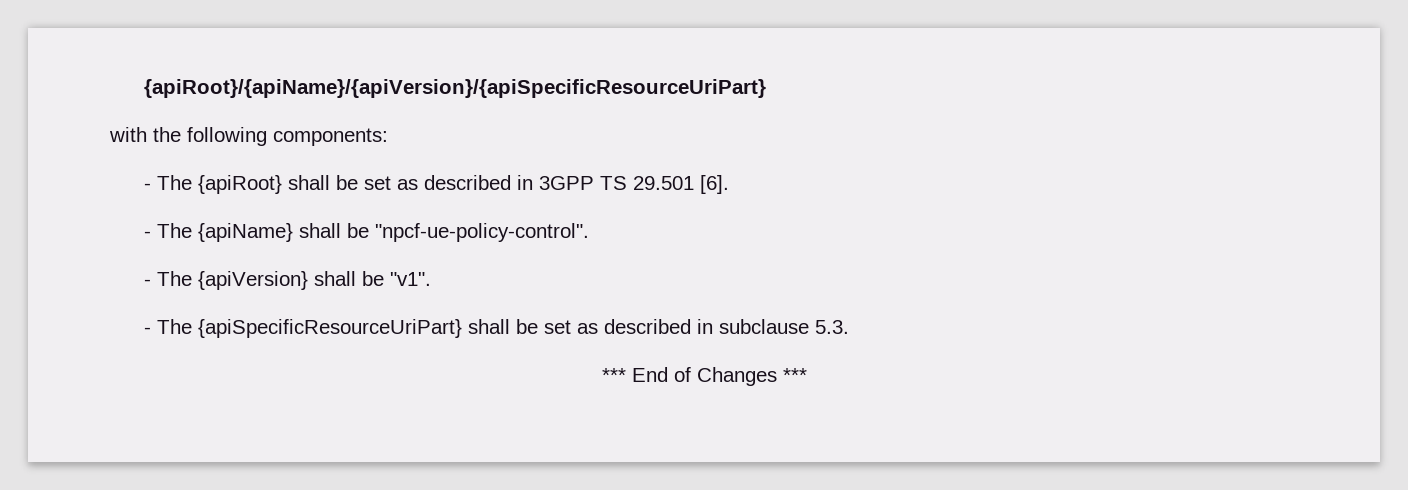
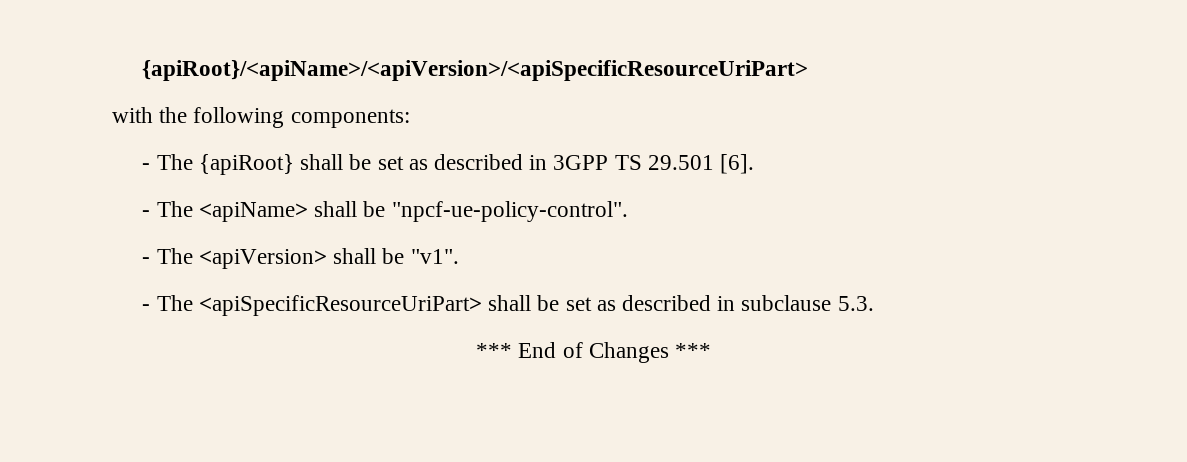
- {apiRoot}/{apiName}/{apiVersion}/{apiSpecificResourceUriPart}
+ {apiRoot}/<apiName>/<apiVersion>/<apiSpecificResourceUriPart>
- - The {apiName} shall be "npcf-ue-policy-control".
+ - The <apiName> shall be "npcf-ue-policy-control".
- - The {apiVersion} shall be "v1".
+ - The <apiVersion> shall be "v1".
- - The {apiSpecificResourceUriPart} shall be set as described in subclause 5.3.
+ - The <apiSpecificResourceUriPart> shall be set as described in subclause 5.3.

